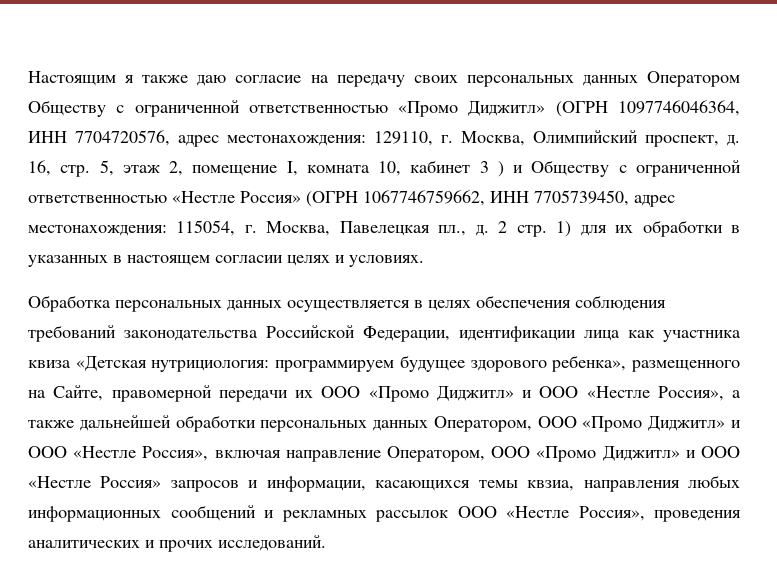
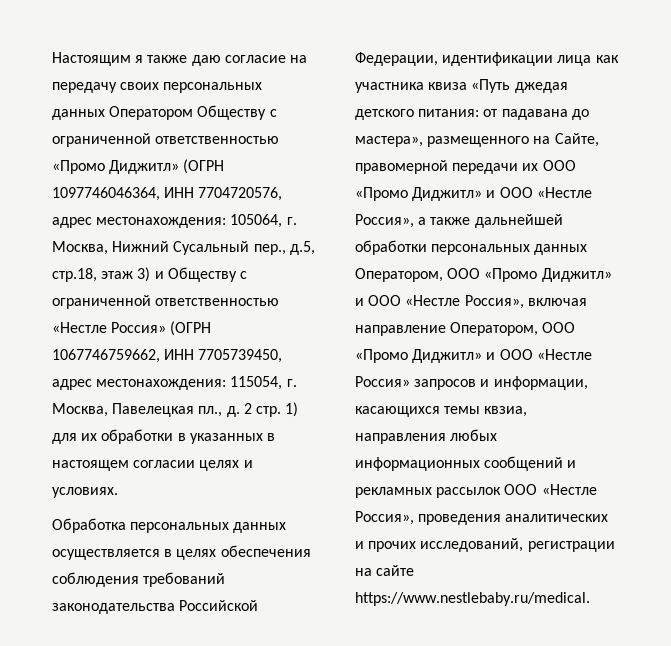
- Настоящим я также даю согласие на передачу своих персональных данных Оператором Обществу с ограниченной ответственностью «Промо Диджитл» (ОГРН 1097746046364, ИНН 7704720576, адрес местонахождения: 129110, г. Москва, Олимпийский проспект, д. 16, стр. 5, этаж 2, помещение I, комната 10, кабинет 3 ) и Обществу с ограниченной ответственностью «Нестле Россия» (ОГРН 1067746759662, ИНН 7705739450, адрес местонахождения: 115054, г. Москва, Павелецкая пл., д.
+ Настоящим я также даю согласие на передачу своих персональных данных Оператором Обществу с ограниченной ответственностью «Промо Диджитл» (ОГРН 1097746046364, ИНН 7704720576, адрес местонахождения: 105064, г. Москва, Нижний Сусальный пер., д.5, стр.18, этаж 3) и Обществу с ограниченной ответственностью «Нестле Россия» (ОГРН 1067746759662, ИНН 7705739450, адрес местонахождения: 115054, г. Москва, Павелецкая пл., д.
- Обработка персональных данных осуществляется в целях обеспечения соблюдения требований законодательства Российской Федерации, идентификации лица как участника квиза «Детская нутрициология: программируем будущее здорового ребенка», размещенного на Сайте, правомерной передачи их ООО «Промо Диджитл» и ООО «Нестле Россия», а также дальнейшей обработки персональных данных Оператором, ООО «Промо Диджитл» и ООО «Нестле Россия», включая направление Оператором, ООО «Промо Диджитл» и ООО «Нестле Россия» запросов и информации, касающихся темы квзиа, направления любых информационных сообщений и рекламных рассылок ООО «Нестле Россия», проведения аналитических и прочих исследований.
+ Обработка персональных данных осуществляется в целях обеспечения соблюдения требований законодательства Российской Федерации, идентификации лица как участника квиза «Путь джедая детского питания: от падавана до мастера», размещенного на Сайте, правомерной передачи их ООО «Промо Диджитл» и ООО «Нестле Россия», а также дальнейшей обработки персональных данных Оператором, ООО «Промо Диджитл» и ООО «Нестле Россия», включая направление Оператором, ООО «Промо Диджитл» и ООО «Нестле Россия» запросов и информации, касающихся темы квзиа, направления любых информационных сообщений и рекламных рассылок ООО «Нестле Россия», проведения аналитических и прочих исследований, регистрации на сайте https://www.nestlebaby.ru/medical.

